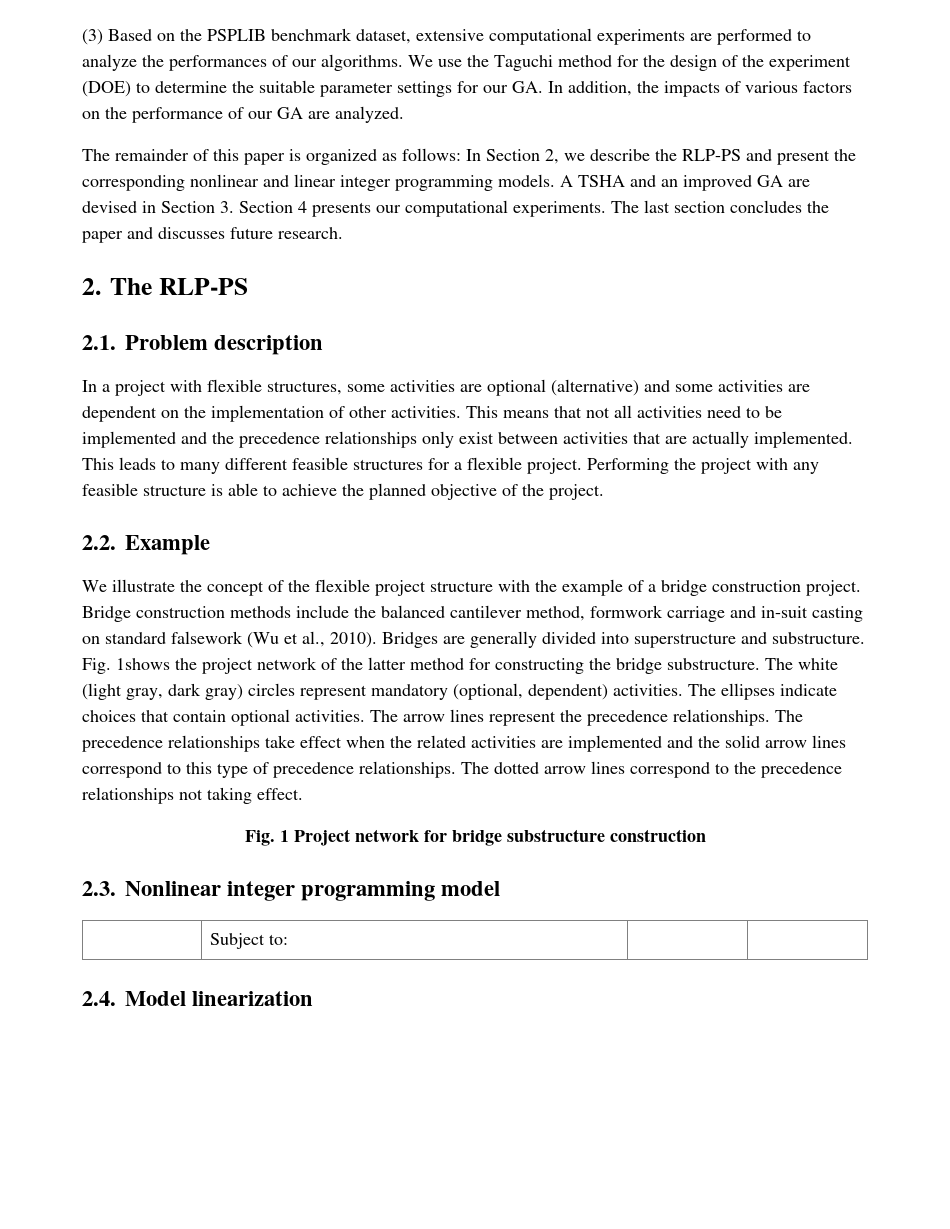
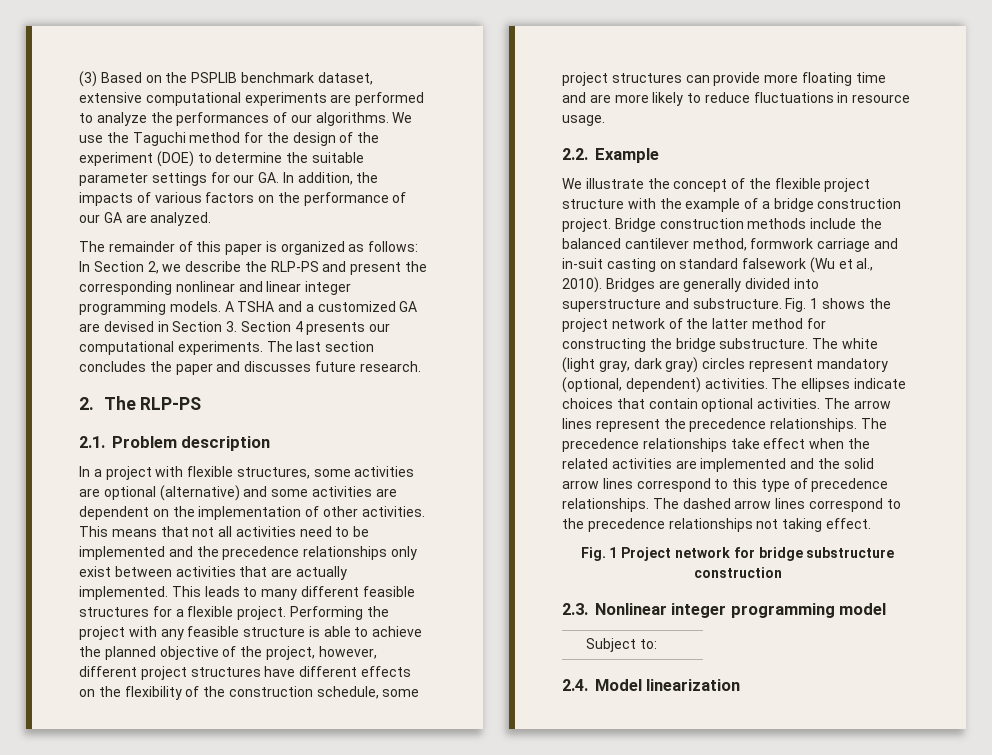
- A TSHA and an improved GA are devised in Section 3. Section 4 presents our computational experiments.
+ A TSHA and a customized GA are devised in Section 3. Section 4 presents our computational experiments.
- Performing the project with any feasible structure is able to achieve the planned objective of the project.
+ Performing the project with any feasible structure is able to achieve the planned objective of the project, however, different project structures have different effects on the flexibility of the construction schedule, some project structures can provide more floating time and are more likely to reduce fluctuations in resource usage.
- Fig. 1shows the project network of the latter method for constructing the bridge substructure.
+ Fig. 1 shows the project network of the latter method for constructing the bridge substructure.
- The dotted arrow lines correspond to the precedence relationships not taking effect.
+ The dashed arrow lines correspond to the precedence relationships not taking effect.

